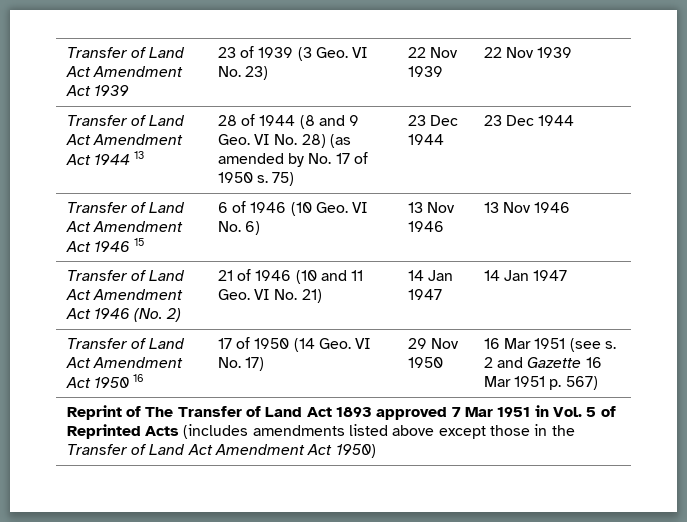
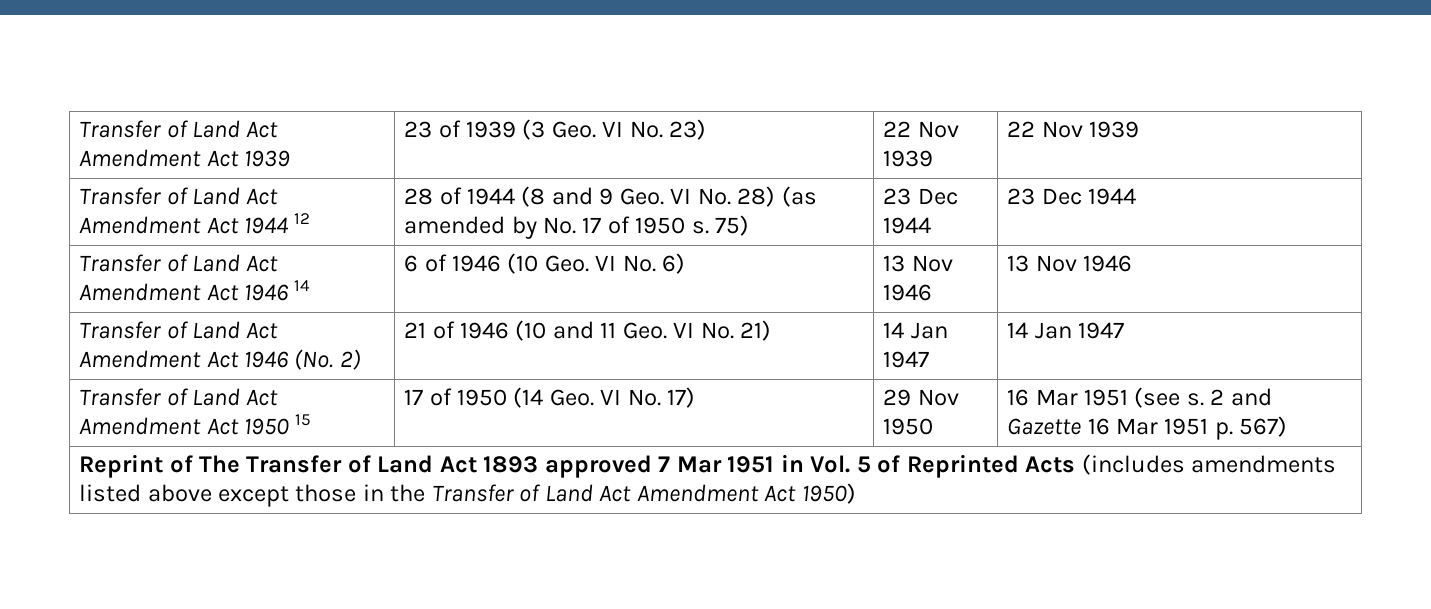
- Transfer of Land Act Amendment Act 1944 13 | 28 of 1944 (8 and 9 Geo. VI No. 28) (as amended by No. 17 of 1950 s. 75) | 23 Dec 1944 | 23 Dec 1944
+ Transfer of Land Act Amendment Act 1944 12 | 28 of 1944 (8 and 9 Geo. VI No. 28) (as amended by No. 17 of 1950 s. 75) | 23 Dec 1944 | 23 Dec 1944
- Transfer of Land Act Amendment Act 1946 15 | 6 of 1946 (10 Geo. VI No. 6) | 13 Nov 1946 | 13 Nov 1946
+ Transfer of Land Act Amendment Act 1946 14 | 6 of 1946 (10 Geo. VI No. 6) | 13 Nov 1946 | 13 Nov 1946
- Transfer of Land Act Amendment Act 1950 16 | 17 of 1950 (14 Geo. VI No. 17) | 29 Nov 1950 | 16 Mar 1951 (see s. 2 and Gazette 16 Mar 1951 p. 567)
+ Transfer of Land Act Amendment Act 1950 15 | 17 of 1950 (14 Geo. VI No. 17) | 29 Nov 1950 | 16 Mar 1951 (see s. 2 and Gazette 16 Mar 1951 p. 567)

